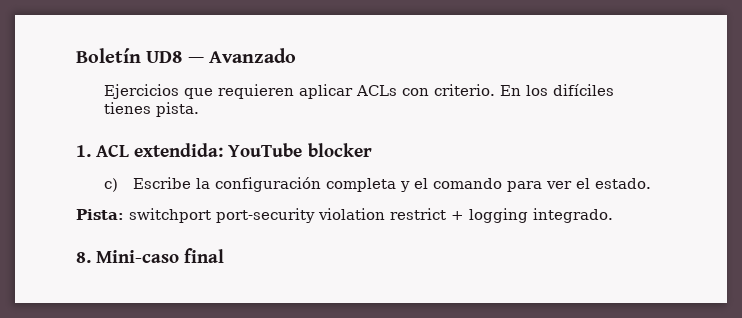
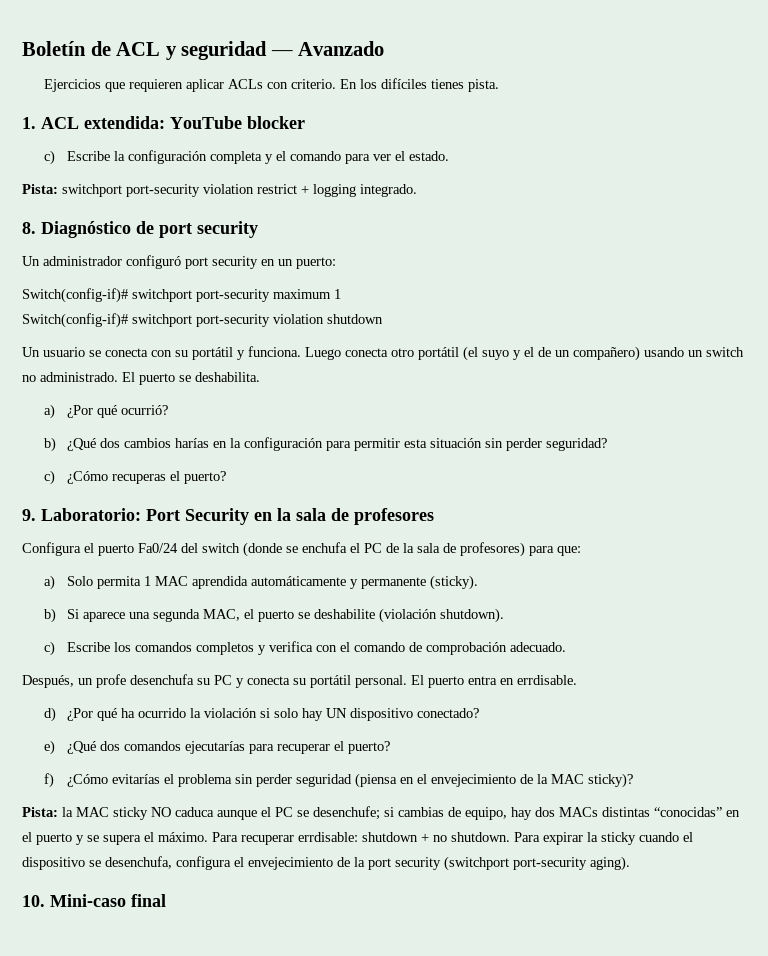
- Boletín UD8 — Avanzado
+ Boletín de ACL y seguridad — Avanzado
- 8. Mini-caso final
+ 8. Diagnóstico de port security
+ Un administrador configuró port security en un puerto:
+ Switch(config-if)# switchport port-security maximum 1
+ Switch(config-if)# switchport port-security violation shutdown
+ Un usuario se conecta con su portátil y funciona. Luego conecta otro portátil (el suyo y el de un compañero) usando un switch no administrado. El puerto se deshabilita.
+ a) ¿Por qué ocurrió?
+ b) ¿Qué dos cambios harías en la configuración para permitir esta situación sin perder seguridad?
+ c) ¿Cómo recuperas el puerto?
+ 9. Laboratorio: Port Security en la sala de profesores
+ Configura el puerto Fa0/24 del switch (donde se enchufa el PC de la sala de profesores) para que:
+ a) Solo permita 1 MAC aprendida automáticamente y permanente (sticky).
+ b) Si aparece una segunda MAC, el puerto se deshabilite (violación shutdown).
+ c) Escribe los comandos completos y verifica con el comando de comprobación adecuado.
+ Después, un profe desenchufa su PC y conecta su portátil personal. El puerto entra en errdisable.
+ d) ¿Por qué ha ocurrido la violación si solo hay UN dispositivo conectado?
+ e) ¿Qué dos comandos ejecutarías para recuperar el puerto?
+ f) ¿Cómo evitarías el problema sin perder seguridad (piensa en el envejecimiento de la MAC sticky)?
+ Pista: la MAC sticky NO caduca aunque el PC se desenchufe; si cambias de equipo, hay dos MACs distintas “conocidas” en el puerto y se supera el máximo. Para recuperar errdisable: shutdown + no shutdown. Para expirar la sticky cuando el dispositivo se desenchufa, configura el envejecimiento de la port security (switchport port-security aging).
+ 10. Mini-caso final

